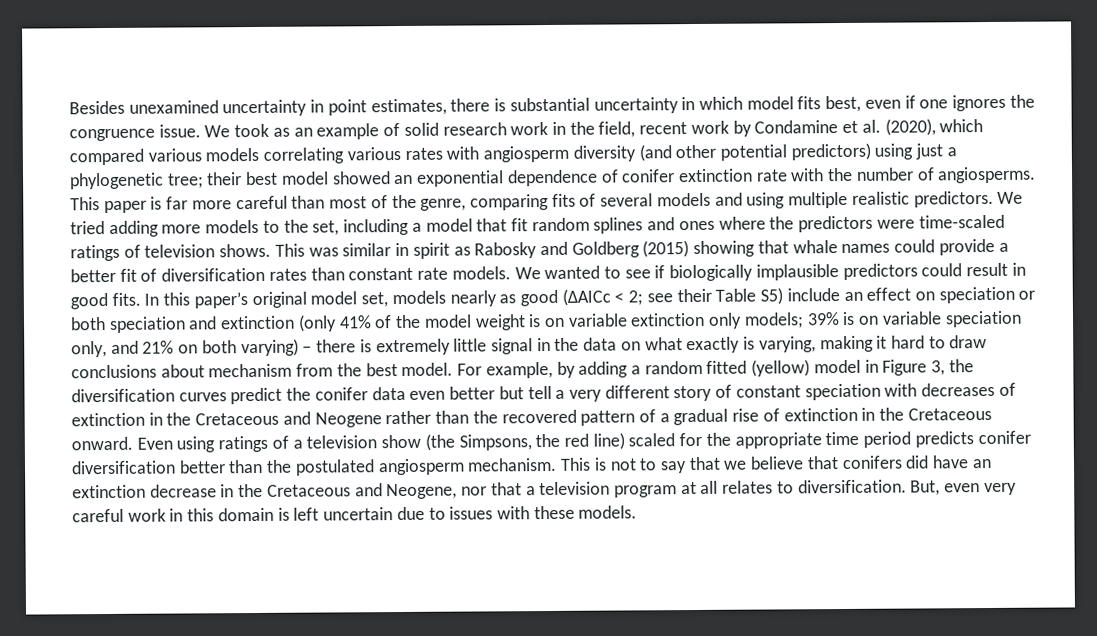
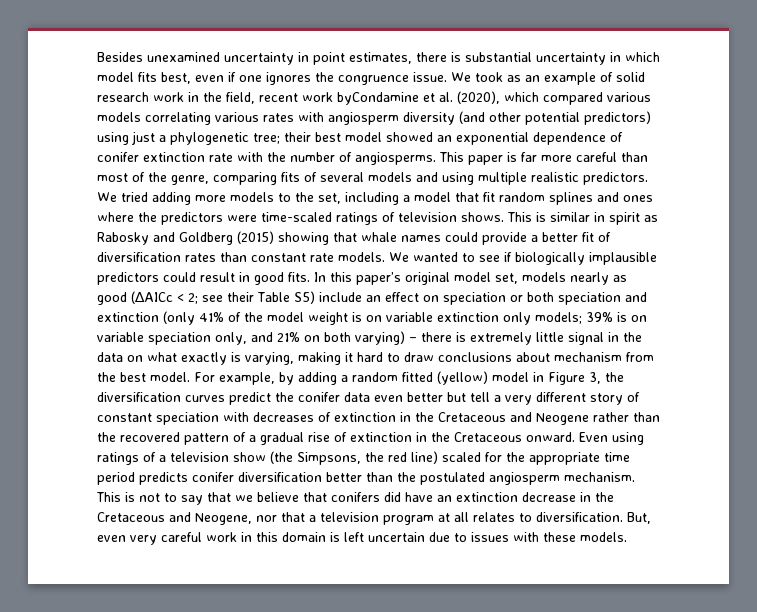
- We took as an example of solid research work in the field, recent work by Condamine et al. (2020), which compared various models correlating various rates with angiosperm diversity (and other potential predictors) using just a phylogenetic tree; their best model showed an exponential dependence of conifer extinction rate with the number of angiosperms.
+ We took as an example of solid research work in the field, recent work byCondamine et al. (2020), which compared various models correlating various rates with angiosperm diversity (and other potential predictors) using just a phylogenetic tree; their best model showed an exponential dependence of conifer extinction rate with the number of angiosperms.
- This was similar in spirit as Rabosky and Goldberg (2015) showing that whale names could provide a better fit of diversification rates than constant rate models.
+ This is similar in spirit as Rabosky and Goldberg (2015) showing that whale names could provide a better fit of diversification rates than constant rate models.

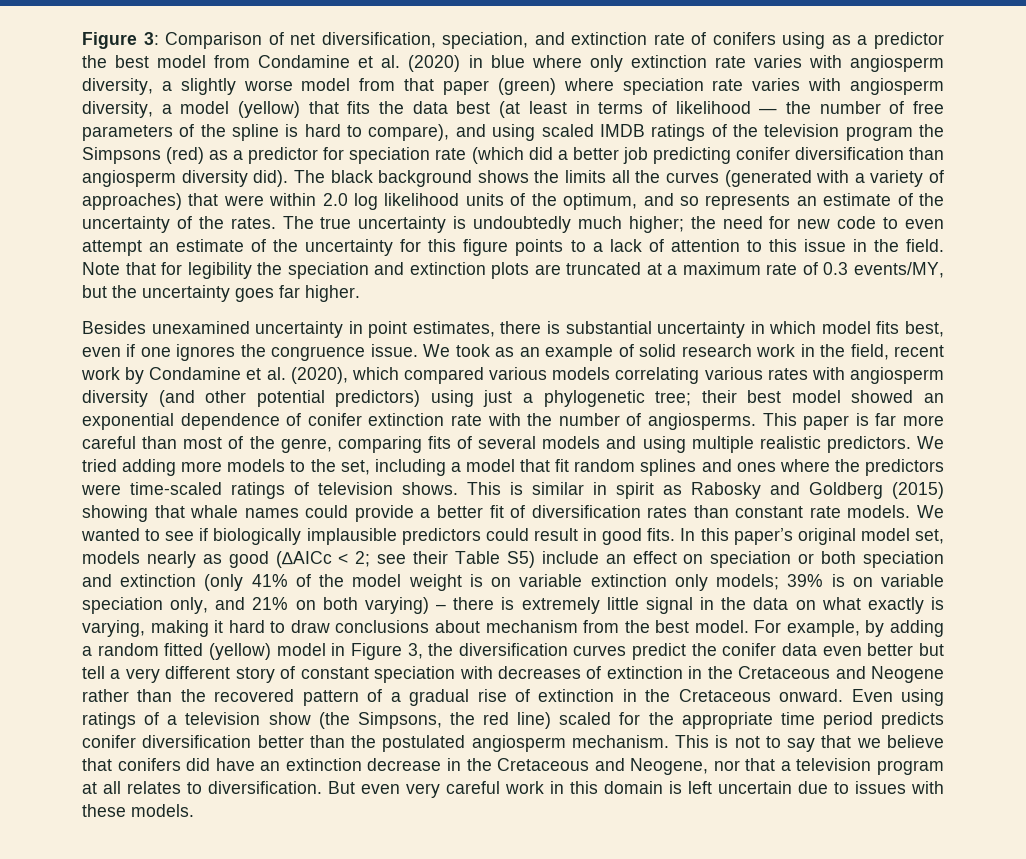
+ Figure 3: Comparison of net diversification, speciation, and extinction rate of conifers using as a predictor the best model from Condamine et al. (2020) in blue where only extinction rate varies with angiosperm diversity, a slightly worse model from that paper (green) where speciation rate varies with angiosperm diversity, a model (yellow) that fits the data best (at least in terms of likelihood — the number of free parameters of the spline is hard to compare), and using scaled IMDB ratings of the television program the Simpsons (red) as a predictor for speciation rate (which did a better job predicting conifer diversification than angiosperm diversity did). The black background shows the limits all the curves (generated with a variety of approaches) that were within 2.0 log likelihood units of the optimum, and so represents an estimate of the uncertainty of the rates. The true uncertainty is undoubtedly much higher; the need for new code to even attempt an estimate of the uncertainty for this figure points to a lack of attention to this issue in the field. Note that for legibility the speciation and extinction plots are truncated at a maximum rate of 0.3 events/MY, but the uncertainty goes far higher.
- We took as an example of solid research work in the field, recent work byCondamine et al. (2020), which compared various models correlating various rates with angiosperm diversity (and other potential predictors) using just a phylogenetic tree; their best model showed an exponential dependence of conifer extinction rate with the number of angiosperms.
+ We took as an example of solid research work in the field, recent work by Condamine et al. (2020), which compared various models correlating various rates with angiosperm diversity (and other potential predictors) using just a phylogenetic tree; their best model showed an exponential dependence of conifer extinction rate with the number of angiosperms.
- But, even very careful work in this domain is left uncertain due to issues with these models.
+ But even very careful work in this domain is left uncertain due to issues with these models.

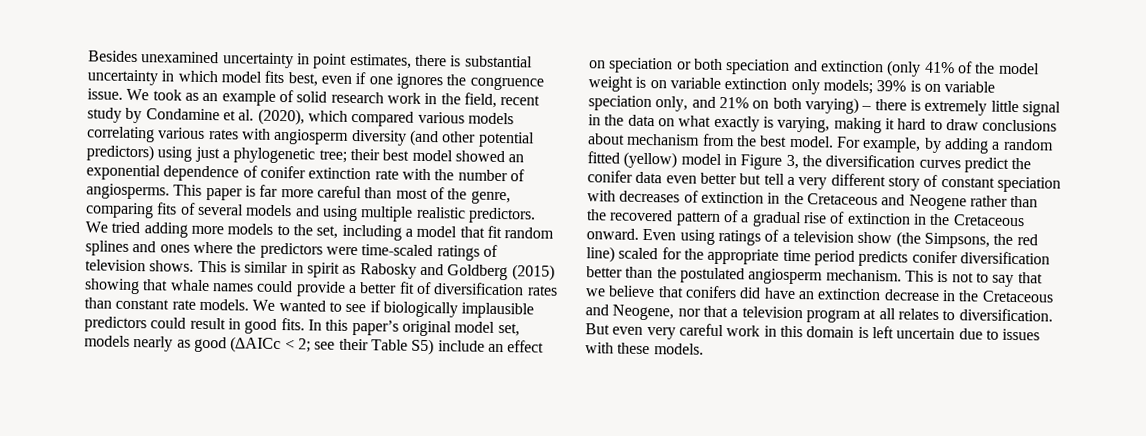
- Figure 3: Comparison of net diversification, speciation, and extinction rate of conifers using as a predictor the best model from Condamine et al. (2020) in blue where only extinction rate varies with angiosperm diversity, a slightly worse model from that paper (green) where speciation rate varies with angiosperm diversity, a model (yellow) that fits the data best (at least in terms of likelihood — the number of free parameters of the spline is hard to compare), and using scaled IMDB ratings of the television program the Simpsons (red) as a predictor for speciation rate (which did a better job predicting conifer diversification than angiosperm diversity did). The black background shows the limits all the curves (generated with a variety of approaches) that were within 2.0 log likelihood units of the optimum, and so represents an estimate of the uncertainty of the rates. The true uncertainty is undoubtedly much higher; the need for new code to even attempt an estimate of the uncertainty for this figure points to a lack of attention to this issue in the field. Note that for legibility the speciation and extinction plots are truncated at a maximum rate of 0.3 events/MY, but the uncertainty goes far higher.
- We took as an example of solid research work in the field, recent work by Condamine et al. (2020), which compared various models correlating various rates with angiosperm diversity (and other potential predictors) using just a phylogenetic tree; their best model showed an exponential dependence of conifer extinction rate with the number of angiosperms.
+ We took as an example of solid research work in the field, recent study by Condamine et al. (2020), which compared various models correlating various rates with angiosperm diversity (and other potential predictors) using just a phylogenetic tree; their best model showed an exponential dependence of conifer extinction rate with the number of angiosperms.

